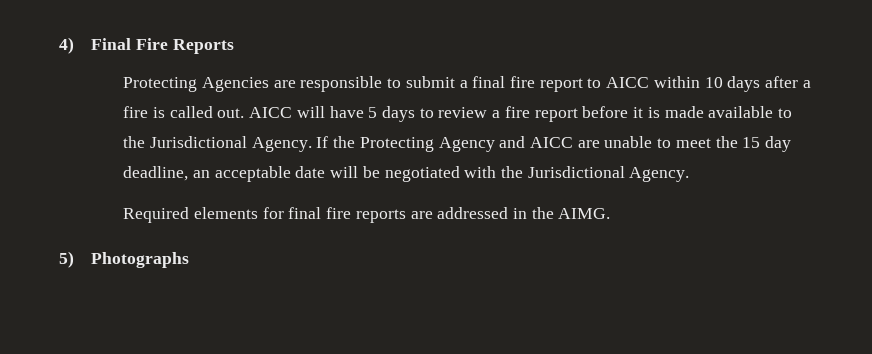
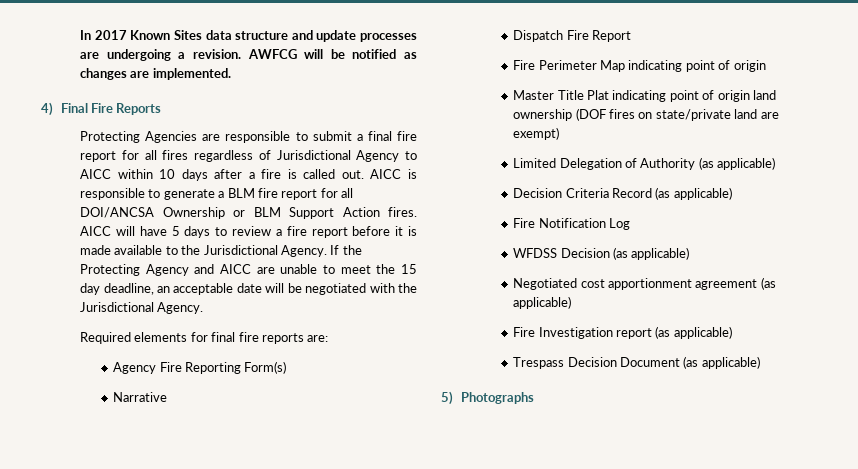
+ In 2017 Known Sites data structure and update processes are undergoing a revision. AWFCG will be notified as changes are implemented.
- Protecting Agencies are responsible to submit a final fire report to AICC within 10 days after a fire is called out.
+ Protecting Agencies are responsible to submit a final fire report for all fires regardless of Jurisdictional Agency to AICC within 10 days after a fire is called out.
- AICC will have 5 days to review a fire report before it is made available to the Jurisdictional Agency.
+ AICC is responsible to generate a BLM fire report for all DOI/ANCSA Ownership or BLM Support Action fires. AICC will have 5 days to review a fire report before it is made available to the Jurisdictional Agency.
- Required elements for final fire reports are addressed in the AIMG.
+ Required elements for final fire reports are:
+ Agency Fire Reporting Form(s)
+ Narrative
+ Dispatch Fire Report
+ Fire Perimeter Map indicating point of origin
+ Master Title Plat indicating point of origin land ownership (DOF fires on state/private land are exempt)
+ Limited Delegation of Authority (as applicable)
+ Decision Criteria Record (as applicable)
+ Fire Notification Log
+ WFDSS Decision (as applicable)
+ Negotiated cost apportionment agreement (as applicable)
+ Fire Investigation report (as applicable)
+ Trespass Decision Document (as applicable)

